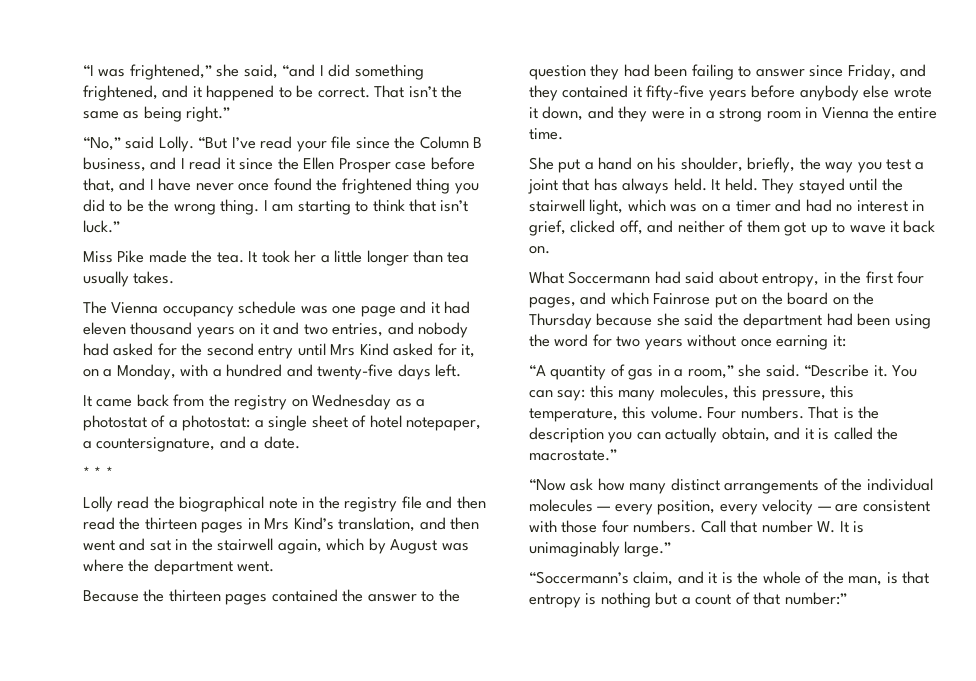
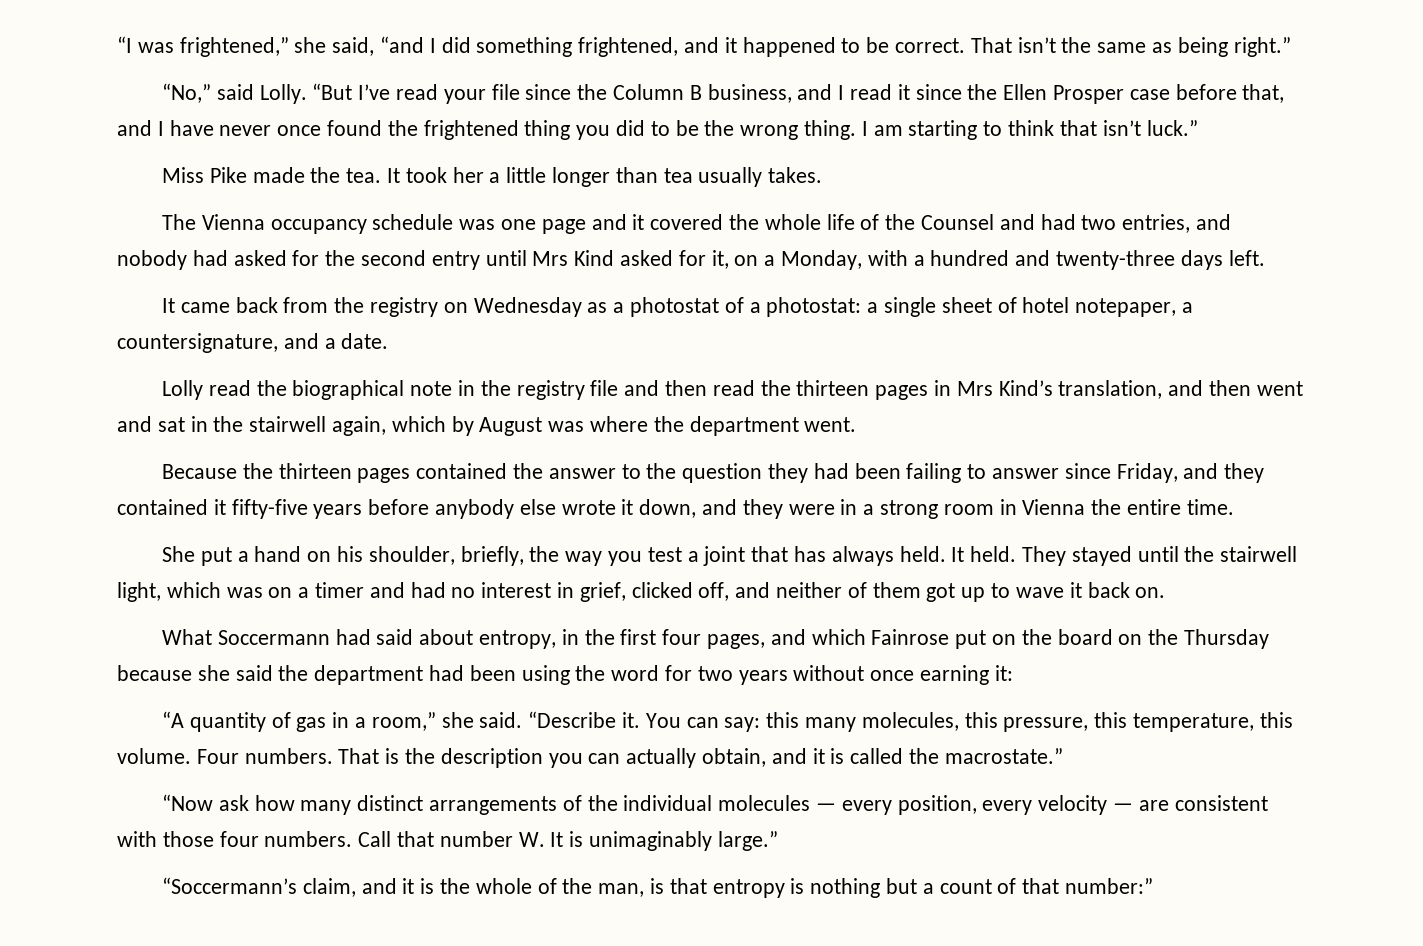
- The Vienna occupancy schedule was one page and it had eleven thousand years on it and two entries, and nobody had asked for the second entry until Mrs Kind asked for it, on a Monday, with a hundred and twenty-five days left.
+ The Vienna occupancy schedule was one page and it covered the whole life of the Counsel and had two entries, and nobody had asked for the second entry until Mrs Kind asked for it, on a Monday, with a hundred and twenty-three days left.
- * * *

